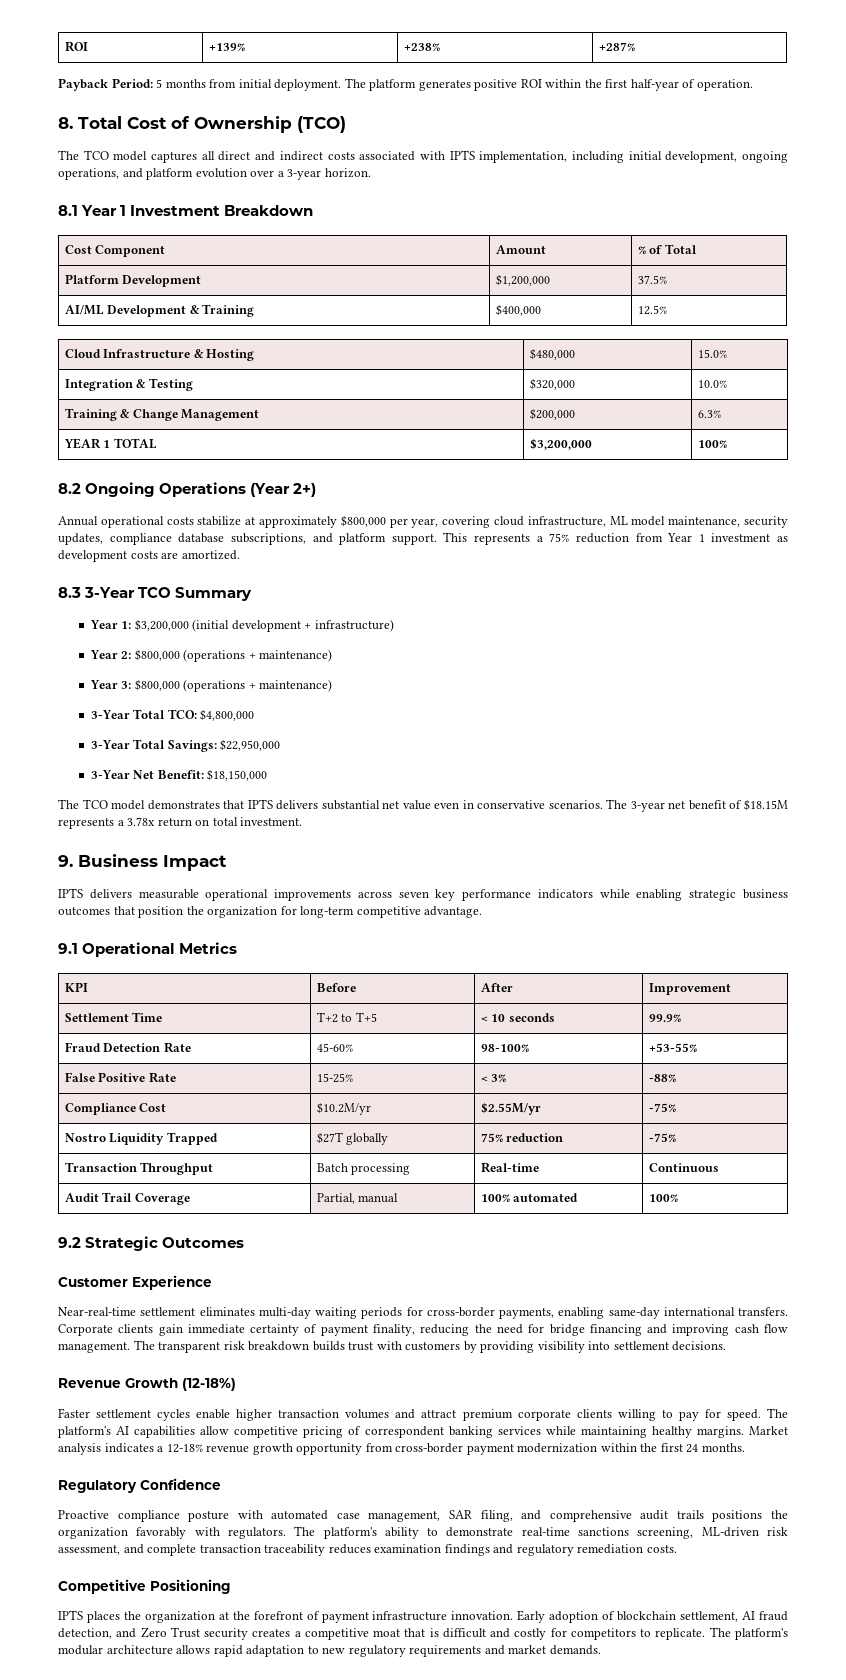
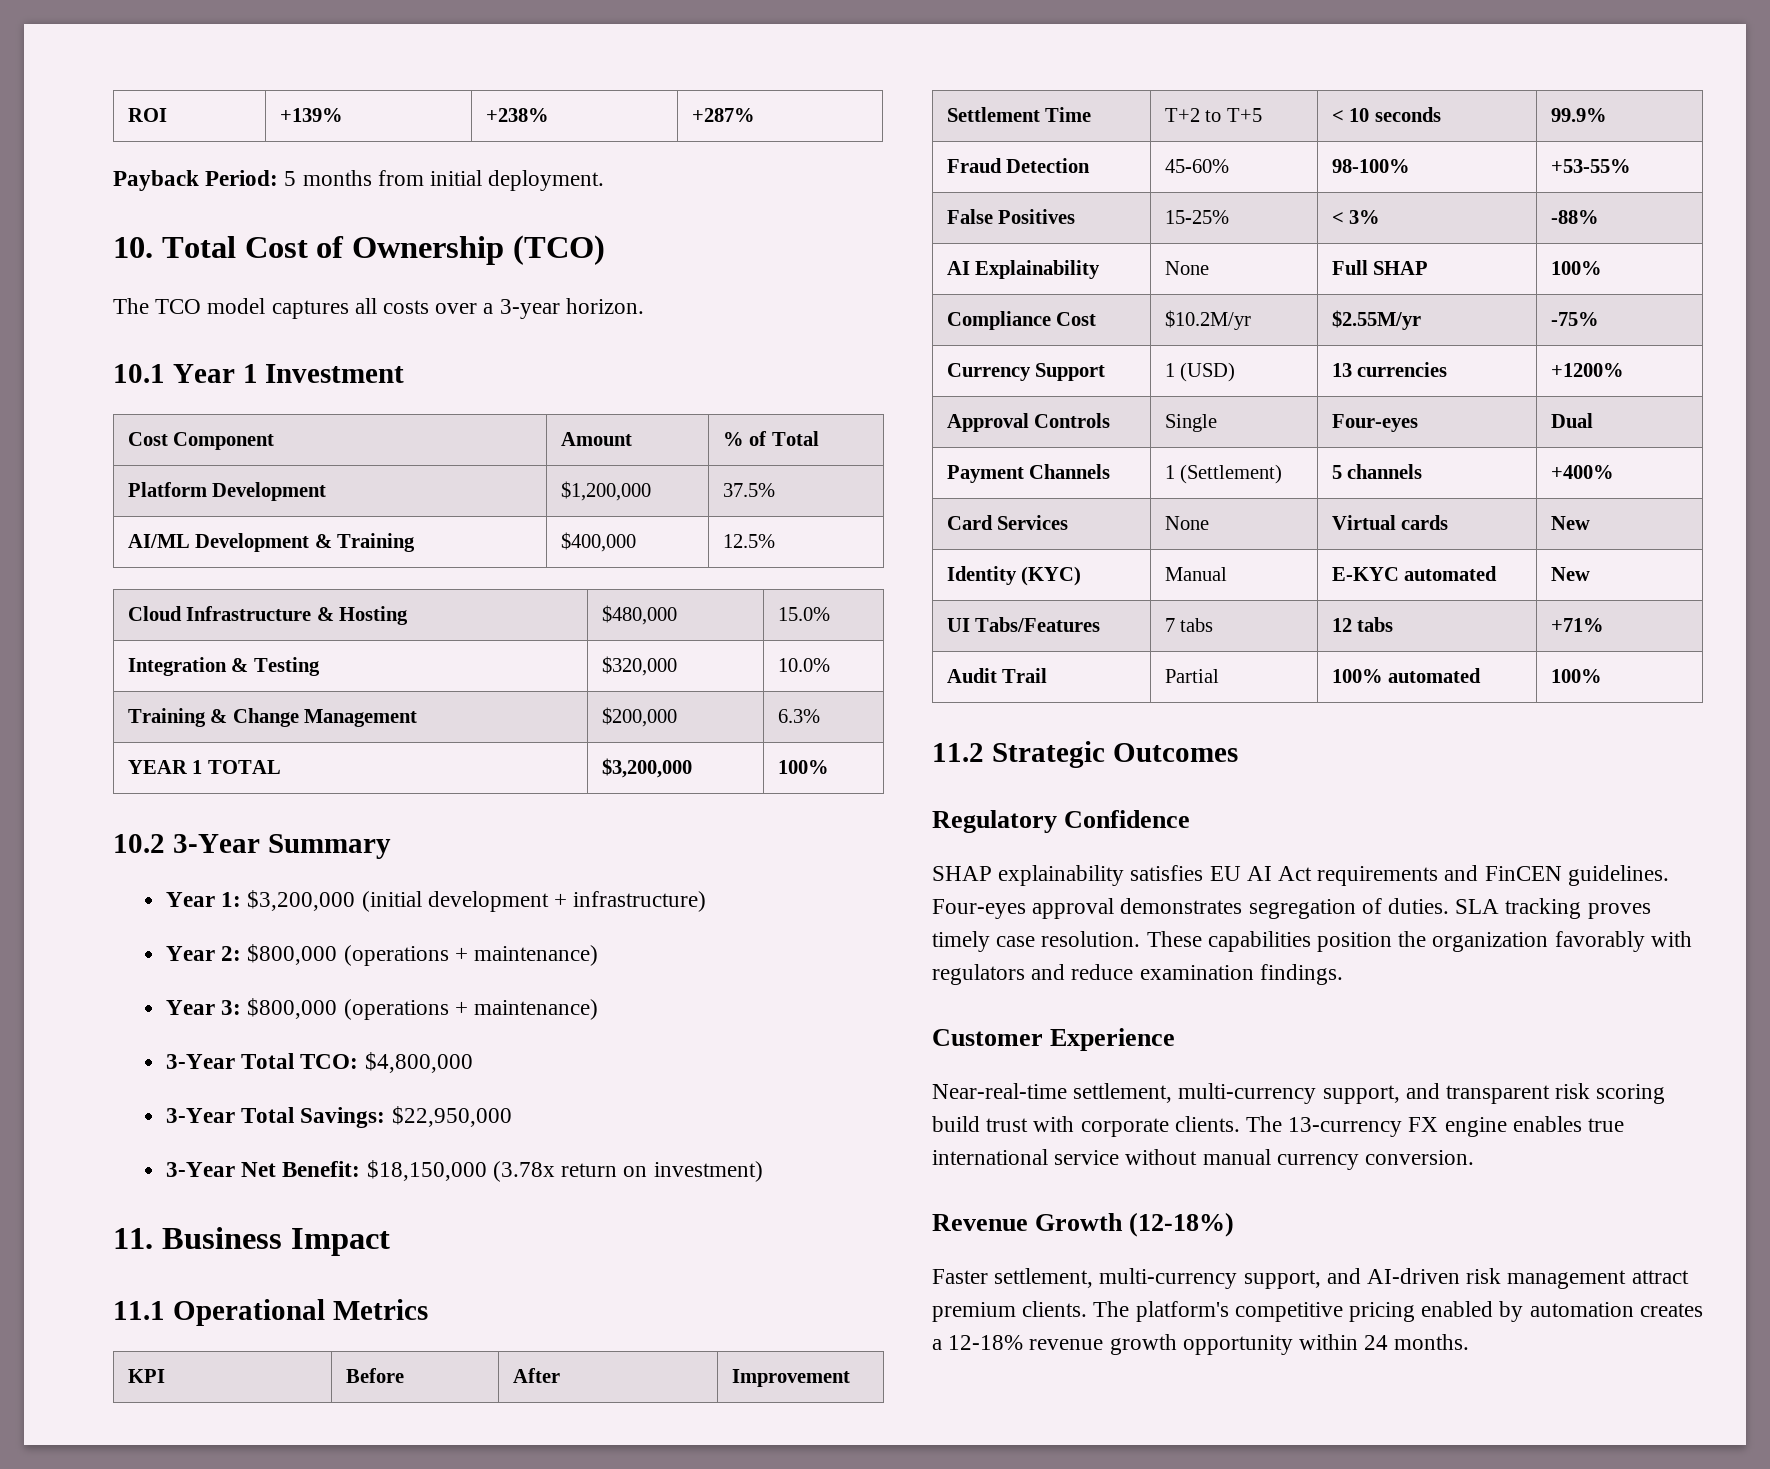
- Payback Period: 5 months from initial deployment. The platform generates positive ROI within the first half-year of operation.
- 8. Total Cost of Ownership (TCO)
+ Payback Period: 5 months from initial deployment.
+ 10. Total Cost of Ownership (TCO)
- The TCO model captures all direct and indirect costs associated with IPTS implementation, including initial development, ongoing operations, and platform evolution over a 3-year horizon.
+ The TCO model captures all costs over a 3-year horizon.
- 8.1 Year 1 Investment Breakdown
+ 10.1 Year 1 Investment
- 8.2 Ongoing Operations (Year 2+)
- Annual operational costs stabilize at approximately $800,000 per year, covering cloud infrastructure, ML model maintenance, security updates, compliance database subscriptions, and platform support. This represents a 75% reduction from Year 1 investment as development costs are amortized.
- 8.3 3-Year TCO Summary
+ 10.2 3-Year Summary
- 3-Year Net Benefit: $18,150,000
- The TCO model demonstrates that IPTS delivers substantial net value even in conservative scenarios. The 3-year net benefit of $18.15M represents a 3.78x return on total investment.
- 9. Business Impact
- IPTS delivers measurable operational improvements across seven key performance indicators while enabling strategic business outcomes that position the organization for long-term competitive advantage.
- 9.1 Operational Metrics
+ 3-Year Net Benefit: $18,150,000 (3.78x return on investment)
+ 11. Business Impact
+ 11.1 Operational Metrics
- Fraud Detection Rate | 45-60% | 98-100% | +53-55%
+ Fraud Detection | 45-60% | 98-100% | +53-55%
- False Positive Rate | 15-25% | < 3% | -88%
+ False Positives | 15-25% | < 3% | -88%
+ AI Explainability | None | Full SHAP | 100%
- Nostro Liquidity Trapped | $27T globally | 75% reduction | -75%
- Transaction Throughput | Batch processing | Real-time | Continuous
+ Currency Support | 1 (USD) | 13 currencies | +1200%
+ Approval Controls | Single | Four-eyes | Dual
+ Payment Channels | 1 (Settlement) | 5 channels | +400%
+ Card Services | None | Virtual cards | New
+ Identity (KYC) | Manual | E-KYC automated | New
+ UI Tabs/Features | 7 tabs | 12 tabs | +71%
- Audit Trail Coverage | Partial, manual | 100% automated | 100%
+ Audit Trail | Partial | 100% automated | 100%
- 9.2 Strategic Outcomes
+ 11.2 Strategic Outcomes
+ Regulatory Confidence
+ SHAP explainability satisfies EU AI Act requirements and FinCEN guidelines. Four-eyes approval demonstrates segregation of duties. SLA tracking proves timely case resolution. These capabilities position the organization favorably with regulators and reduce examination findings.
  Customer Experience
- Near-real-time settlement eliminates multi-day waiting periods for cross-border payments, enabling same-day international transfers. Corporate clients gain immediate certainty of payment finality, reducing the need for bridge financing and improving cash flow management. The transparent risk breakdown builds trust with customers by providing visibility into settlement decisions.
+ Near-real-time settlement, multi-currency support, and transparent risk scoring build trust with corporate clients. The 13-currency FX engine enables true international service without manual currency conversion.
  Revenue Growth (12-18%)
- Faster settlement cycles enable higher transaction volumes and attract premium corporate clients willing to pay for speed. The platform's AI capabilities allow competitive pricing of correspondent banking services while maintaining healthy margins. Market analysis indicates a 12-18% revenue growth opportunity from cross-border payment modernization within the first 24 months.
- Regulatory Confidence
- Proactive compliance posture with automated case management, SAR filing, and comprehensive audit trails positions the organization favorably with regulators. The platform's ability to demonstrate real-time sanctions screening, ML-driven risk assessment, and complete transaction traceability reduces examination findings and regulatory remediation costs.
- Competitive Positioning
- IPTS places the organization at the forefront of payment infrastructure innovation. Early adoption of blockchain settlement, AI fraud detection, and Zero Trust security creates a competitive moat that is difficult and costly for competitors to replicate. The platform's modular architecture allows rapid adaptation to new regulatory requirements and market demands.
+ Faster settlement, multi-currency support, and AI-driven risk management attract premium clients. The platform's competitive pricing enabled by automation creates a 12-18% revenue growth opportunity within 24 months.

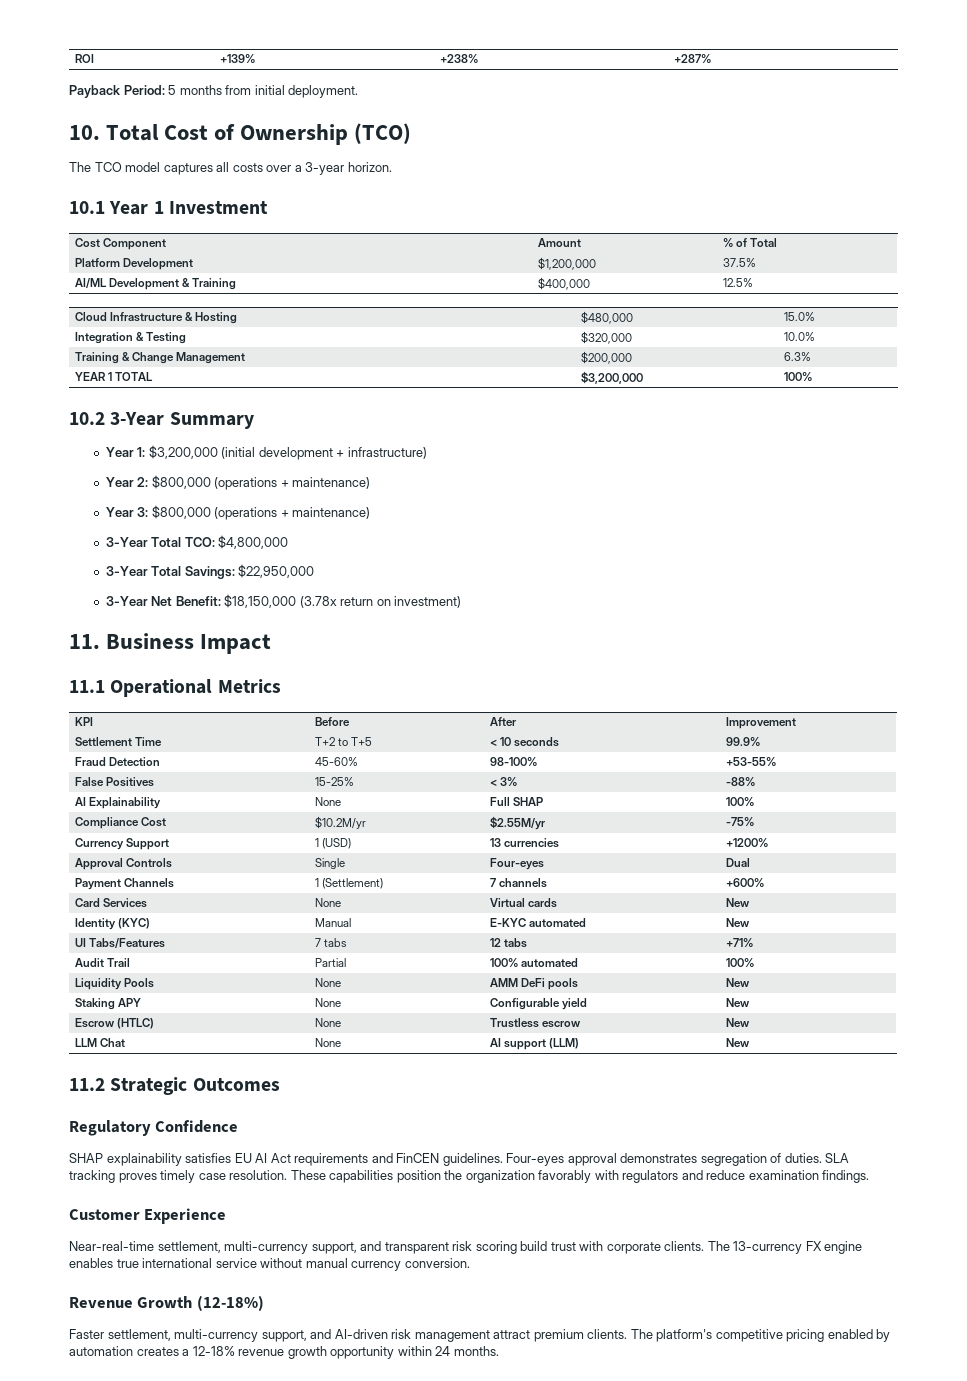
- Payment Channels | 1 (Settlement) | 5 channels | +400%
+ Payment Channels | 1 (Settlement) | 7 channels | +600%
+ Liquidity Pools | None | AMM DeFi pools | New
+ Staking APY | None | Configurable yield | New
+ Escrow (HTLC) | None | Trustless escrow | New
+ LLM Chat | None | AI support (LLM) | New

